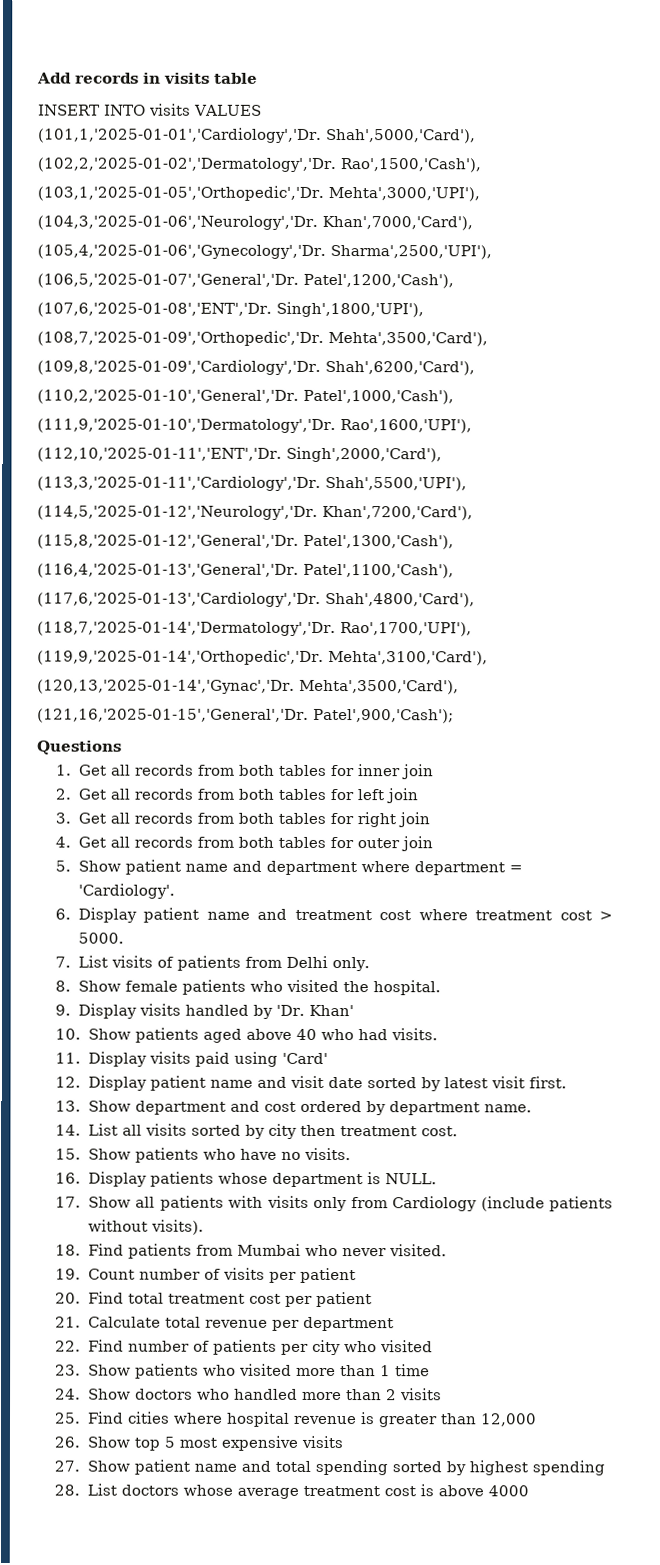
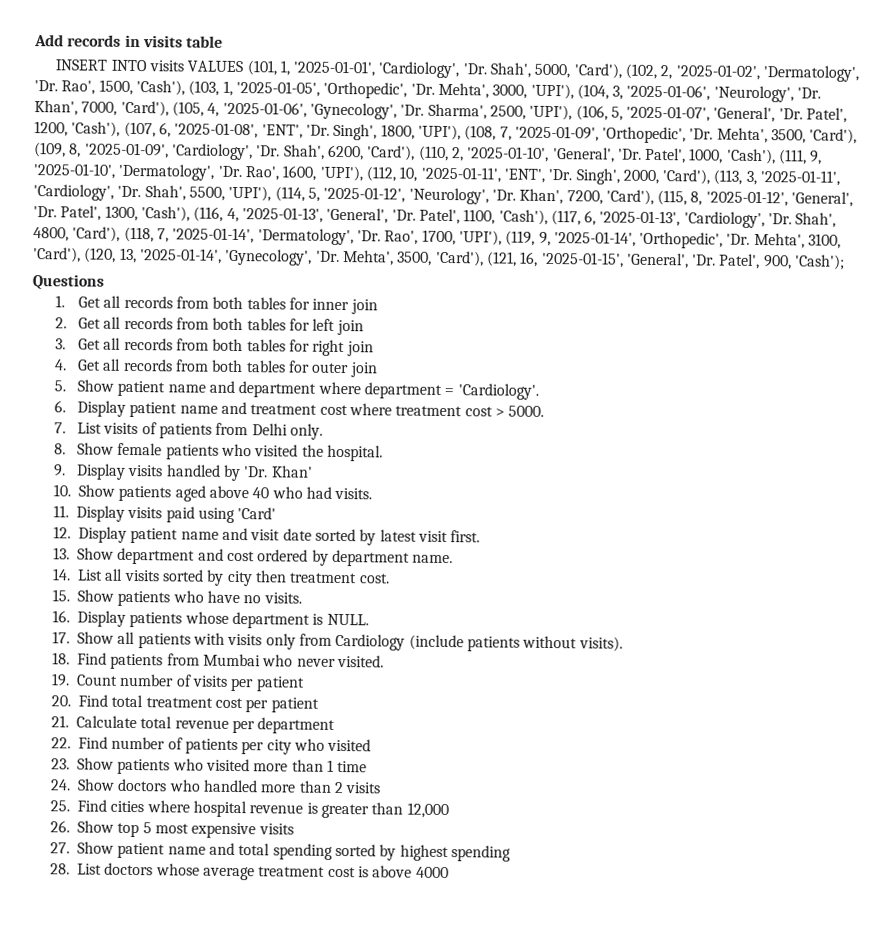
- INSERT INTO visits VALUES
- (101,1,'2025-01-01','Cardiology','Dr. Shah',5000,'Card'),
- (102,2,'2025-01-02','Dermatology','Dr. Rao',1500,'Cash'),
- (103,1,'2025-01-05','Orthopedic','Dr. Mehta',3000,'UPI'),
- (104,3,'2025-01-06','Neurology','Dr. Khan',7000,'Card'),
- (105,4,'2025-01-06','Gynecology','Dr. Sharma',2500,'UPI'),
- (106,5,'2025-01-07','General','Dr. Patel',1200,'Cash'),
- (107,6,'2025-01-08','ENT','Dr. Singh',1800,'UPI'),
- (108,7,'2025-01-09','Orthopedic','Dr. Mehta',3500,'Card'),
- (109,8,'2025-01-09','Cardiology','Dr. Shah',6200,'Card'),
- (110,2,'2025-01-10','General','Dr. Patel',1000,'Cash'),
- (111,9,'2025-01-10','Dermatology','Dr. Rao',1600,'UPI'),
- (112,10,'2025-01-11','ENT','Dr. Singh',2000,'Card'),
- (113,3,'2025-01-11','Cardiology','Dr. Shah',5500,'UPI'),
- (114,5,'2025-01-12','Neurology','Dr. Khan',7200,'Card'),
- (115,8,'2025-01-12','General','Dr. Patel',1300,'Cash'),
- (116,4,'2025-01-13','General','Dr. Patel',1100,'Cash'),
- (117,6,'2025-01-13','Cardiology','Dr. Shah',4800,'Card'),
- (118,7,'2025-01-14','Dermatology','Dr. Rao',1700,'UPI'),
- (119,9,'2025-01-14','Orthopedic','Dr. Mehta',3100,'Card'),
- (120,13,'2025-01-14','Gynac','Dr. Mehta',3500,'Card'),
- (121,16,'2025-01-15','General','Dr. Patel',900,'Cash');
+ INSERT INTO visits VALUES (101, 1, '2025-01-01', 'Cardiology', 'Dr. Shah', 5000, 'Card'), (102, 2, '2025-01-02', 'Dermatology', 'Dr. Rao', 1500, 'Cash'), (103, 1, '2025-01-05', 'Orthopedic', 'Dr. Mehta', 3000, 'UPI'), (104, 3, '2025-01-06', 'Neurology', 'Dr. Khan', 7000, 'Card'), (105, 4, '2025-01-06', 'Gynecology', 'Dr. Sharma', 2500, 'UPI'), (106, 5, '2025-01-07', 'General', 'Dr. Patel', 1200, 'Cash'), (107, 6, '2025-01-08', 'ENT', 'Dr. Singh', 1800, 'UPI'), (108, 7, '2025-01-09', 'Orthopedic', 'Dr. Mehta', 3500, 'Card'), (109, 8, '2025-01-09', 'Cardiology', 'Dr. Shah', 6200, 'Card'), (110, 2, '2025-01-10', 'General', 'Dr. Patel', 1000, 'Cash'), (111, 9, '2025-01-10', 'Dermatology', 'Dr. Rao', 1600, 'UPI'), (112, 10, '2025-01-11', 'ENT', 'Dr. Singh', 2000, 'Card'), (113, 3, '2025-01-11', 'Cardiology', 'Dr. Shah', 5500, 'UPI'), (114, 5, '2025-01-12', 'Neurology', 'Dr. Khan', 7200, 'Card'), (115, 8, '2025-01-12', 'General', 'Dr. Patel', 1300, 'Cash'), (116, 4, '2025-01-13', 'General', 'Dr. Patel', 1100, 'Cash'), (117, 6, '2025-01-13', 'Cardiology', 'Dr. Shah', 4800, 'Card'), (118, 7, '2025-01-14', 'Dermatology', 'Dr. Rao', 1700, 'UPI'), (119, 9, '2025-01-14', 'Orthopedic', 'Dr. Mehta', 3100, 'Card'), (120, 13, '2025-01-14', 'Gynecology', 'Dr. Mehta', 3500, 'Card'), (121, 16, '2025-01-15', 'General', 'Dr. Patel', 900, 'Cash');

